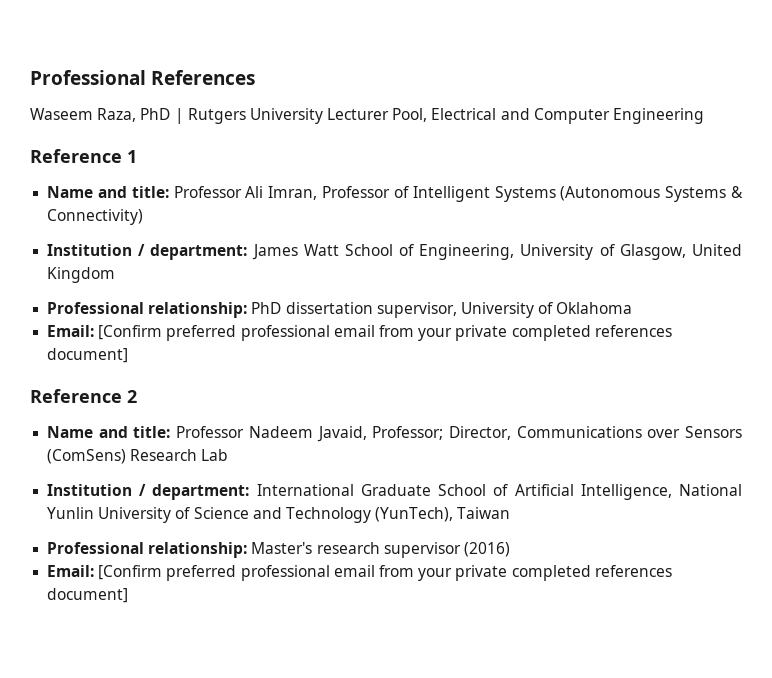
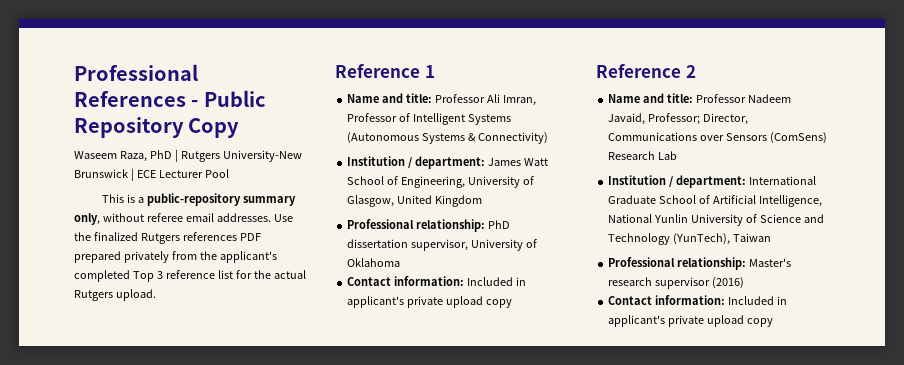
- Professional References
+ Professional References - Public Repository Copy
- Waseem Raza, PhD | Rutgers University Lecturer Pool, Electrical and Computer Engineering
+ Waseem Raza, PhD | Rutgers University-New Brunswick | ECE Lecturer Pool
+ This is a public-repository summary only, without referee email addresses. Use the finalized Rutgers references PDF prepared privately from the applicant's completed Top 3 reference list for the actual Rutgers upload.
  Professional relationship: PhD dissertation supervisor, University of Oklahoma
- Email: [Confirm preferred professional email from your private completed references document]
+ Contact information: Included in applicant's private upload copy
  Professional relationship: Master's research supervisor (2016)
- Email: [Confirm preferred professional email from your private completed references document]
+ Contact information: Included in applicant's private upload copy

